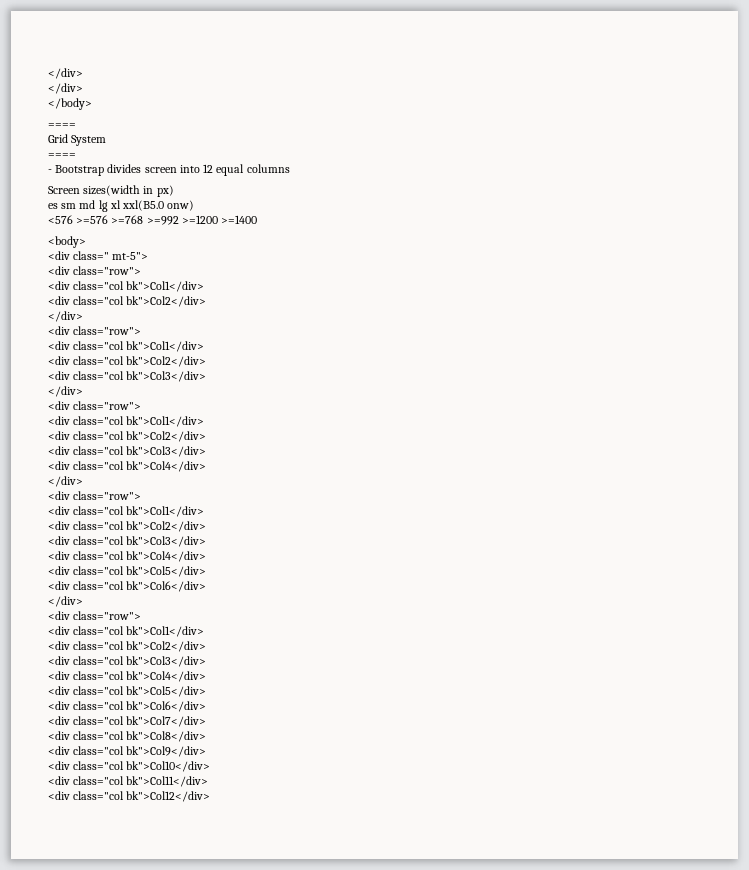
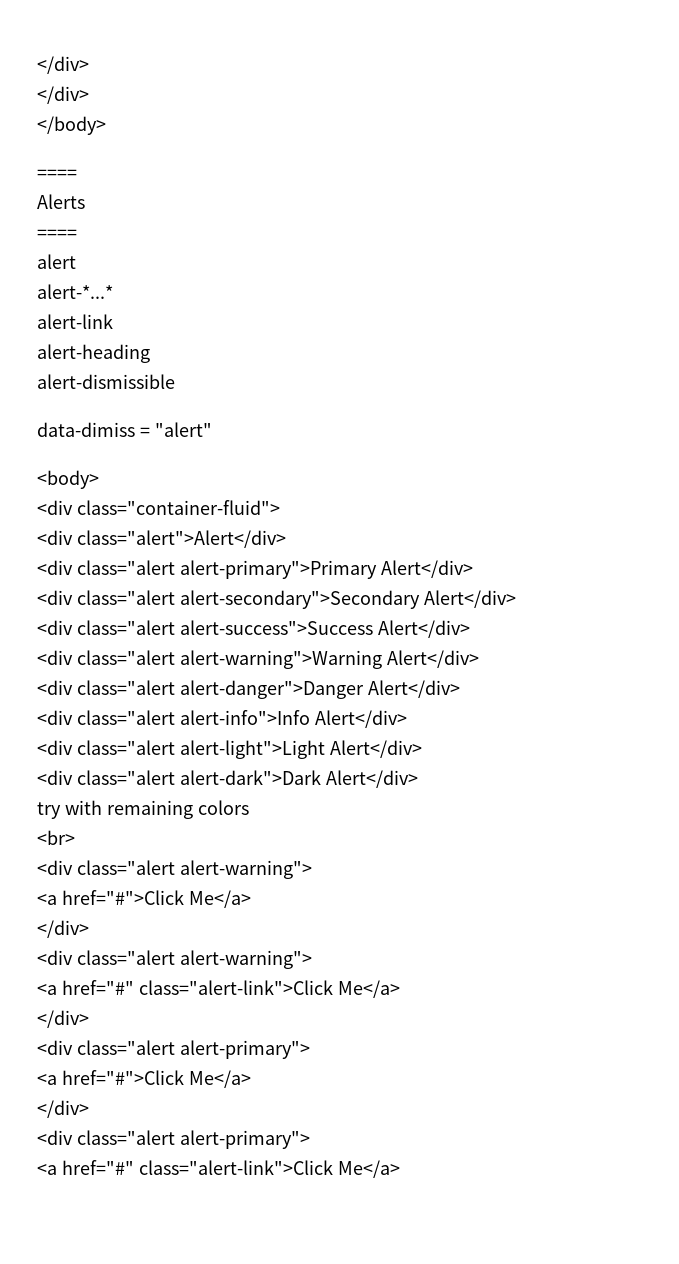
- Grid System
+ Alerts
  ====
- - Bootstrap divides screen into 12 equal columns
- Screen sizes(width in px)
- es sm md lg xl xxl(B5.0 onw)
- <576 >=576 >=768 >=992 >=1200 >=1400
+ alert
+ alert-*...*
+ alert-link
+ alert-heading
+ alert-dismissible
+ data-dimiss = "alert"
- <div class=" mt-5">
- <div class="row">
- <div class="col bk">Col1</div>
- <div class="col bk">Col2</div>
+ <div class="container-fluid">
+ <div class="alert">Alert</div>
+ <div class="alert alert-primary">Primary Alert</div>
+ <div class="alert alert-secondary">Secondary Alert</div>
+ <div class="alert alert-success">Success Alert</div>
+ <div class="alert alert-warning">Warning Alert</div>
+ <div class="alert alert-danger">Danger Alert</div>
+ <div class="alert alert-info">Info Alert</div>
+ <div class="alert alert-light">Light Alert</div>
+ <div class="alert alert-dark">Dark Alert</div>
+ try with remaining colors
+ <br>
+ <div class="alert alert-warning">
+ <a href="#">Click Me</a>
  </div>
- <div class="row">
- <div class="col bk">Col1</div>
- <div class="col bk">Col2</div>
- <div class="col bk">Col3</div>
+ <div class="alert alert-warning">
+ <a href="#" class="alert-link">Click Me</a>
  </div>
- <div class="row">
- <div class="col bk">Col1</div>
- <div class="col bk">Col2</div>
- <div class="col bk">Col3</div>
- <div class="col bk">Col4</div>
+ <div class="alert alert-primary">
+ <a href="#">Click Me</a>
  </div>
- <div class="row">
- <div class="col bk">Col1</div>
- <div class="col bk">Col2</div>
- <div class="col bk">Col3</div>
- <div class="col bk">Col4</div>
- <div class="col bk">Col5</div>
- <div class="col bk">Col6</div>
- </div>
- <div class="row">
- <div class="col bk">Col1</div>
- <div class="col bk">Col2</div>
- <div class="col bk">Col3</div>
- <div class="col bk">Col4</div>
- <div class="col bk">Col5</div>
- <div class="col bk">Col6</div>
- <div class="col bk">Col7</div>
- <div class="col bk">Col8</div>
- <div class="col bk">Col9</div>
- <div class="col bk">Col10</div>
- <div class="col bk">Col11</div>
- <div class="col bk">Col12</div>
+ <div class="alert alert-primary">
+ <a href="#" class="alert-link">Click Me</a>

